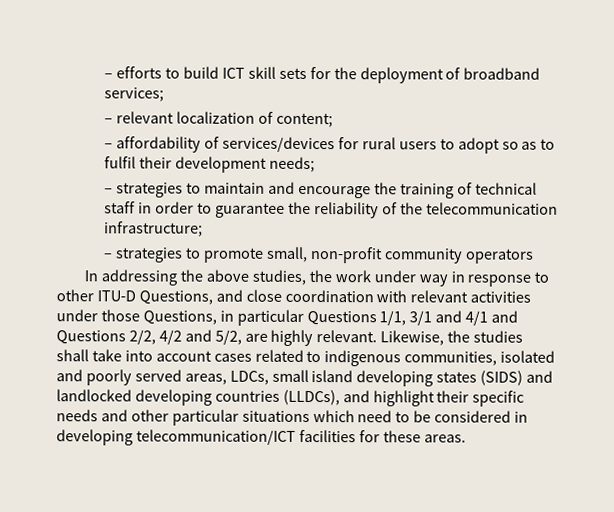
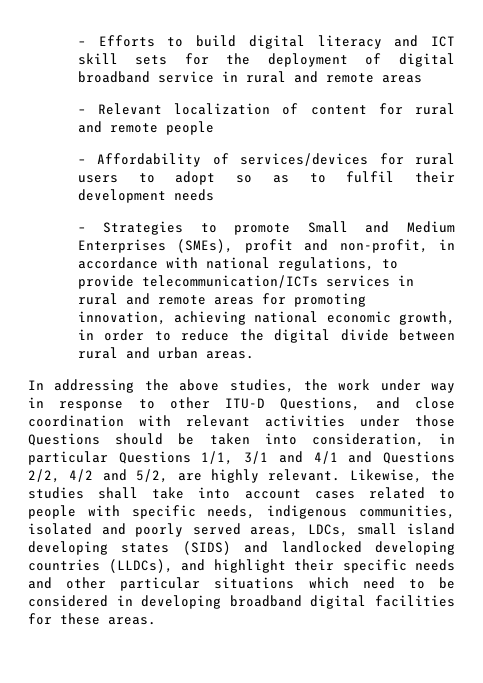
- – efforts to build ICT skill sets for the deployment of broadband services;
- – relevant localization of content;
- – affordability of services/devices for rural users to adopt so as to fulfil their development needs;
- – strategies to maintain and encourage the training of technical staff in order to guarantee the reliability of the telecommunication infrastructure;
- – strategies to promote small, non-profit community operators
+ – Efforts to build digital literacy and ICT skill sets for the deployment of digital broadband service in rural and remote areas
+ – Relevant localization of content for rural and remote people
+ – Affordability of services/devices for rural users to adopt so as to fulfil their development needs
+ – Strategies to promote Small and Medium Enterprises (SMEs), profit and non-profit, in accordance with national regulations, to provide telecommunication/ICTs services in rural and remote areas for promoting innovation, achieving national economic growth, in order to reduce the digital divide between rural and urban areas.
- In addressing the above studies, the work under way in response to other ITU-D Questions, and close coordination with relevant activities under those Questions, in particular Questions 1/1, 3/1 and 4/1 and Questions 2/2, 4/2 and 5/2, are highly relevant.
+ In addressing the above studies, the work under way in response to other ITU-D Questions, and close coordination with relevant activities under those Questions should be taken into consideration, in particular Questions 1/1, 3/1 and 4/1 and Questions 2/2, 4/2 and 5/2, are highly relevant.
- Likewise, the studies shall take into account cases related to indigenous communities, isolated and poorly served areas, LDCs, small island developing states (SIDS) and landlocked developing countries (LLDCs), and highlight their specific needs and other particular situations which need to be considered in developing telecommunication/ICT facilities for these areas.
+ Likewise, the studies shall take into account cases related to people with specific needs, indigenous communities, isolated and poorly served areas, LDCs, small island developing states (SIDS) and landlocked developing countries (LLDCs), and highlight their specific needs and other particular situations which need to be considered in developing broadband digital facilities for these areas.

